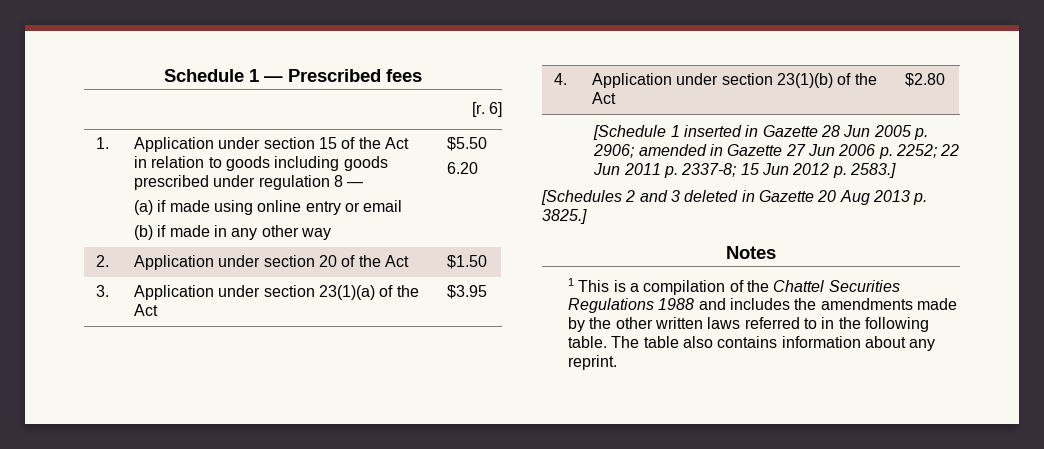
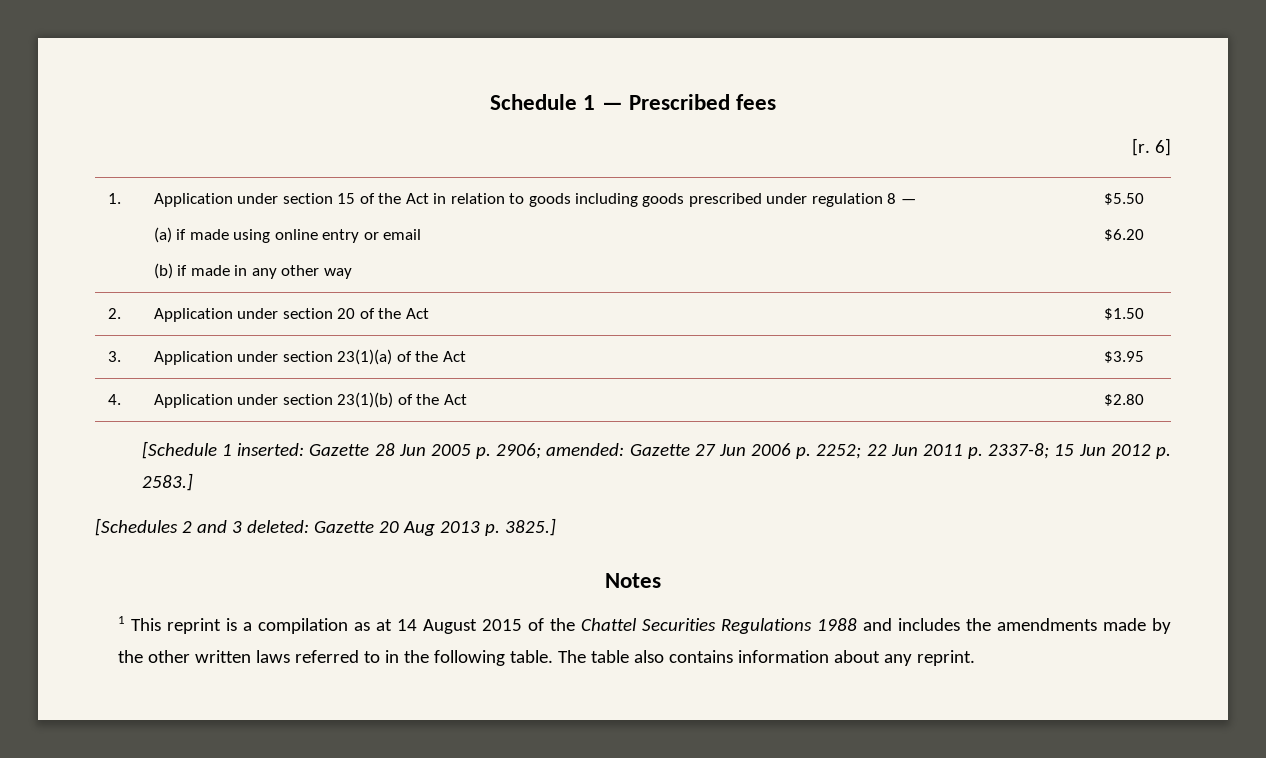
  1. | Application under section 15 of the Act in relation to goods including goods prescribed under regulation 8 —
  (a) if made using online entry or email
  (b) if made in any other way | $5.50
- 6.20
+ $6.20
- [Schedule 1 inserted in Gazette 28 Jun 2005 p. 2906; amended in Gazette 27 Jun 2006 p. 2252; 22 Jun 2011 p. 2337-8; 15 Jun 2012 p. 2583.]
+ [Schedule 1 inserted: Gazette 28 Jun 2005 p. 2906; amended: Gazette 27 Jun 2006 p. 2252; 22 Jun 2011 p. 2337-8; 15 Jun 2012 p. 2583.]
- [Schedules 2 and 3 deleted in Gazette 20 Aug 2013 p. 3825.]
+ [Schedules 2 and 3 deleted: Gazette 20 Aug 2013 p. 3825.]
- 1 This is a compilation of the Chattel Securities Regulations 1988 and includes the amendments made by the other written laws referred to in the following table.
+ 1 This reprint is a compilation as at 14 August 2015 of the Chattel Securities Regulations 1988 and includes the amendments made by the other written laws referred to in the following table.

